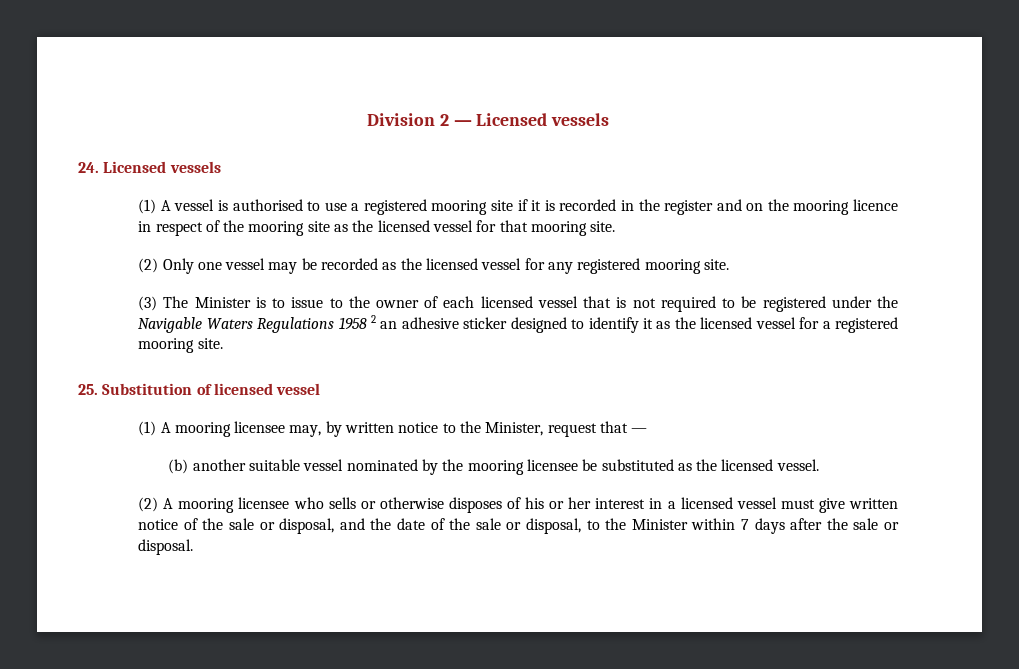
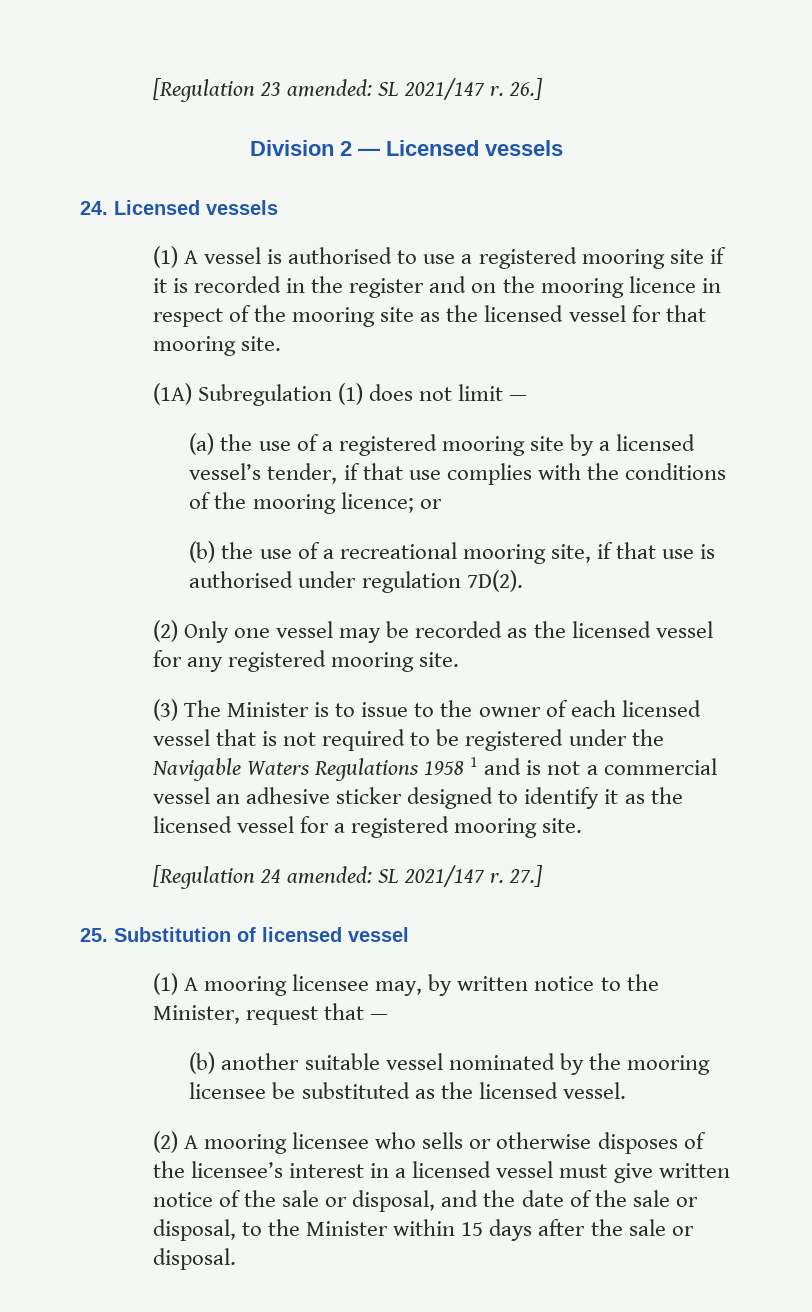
+ [Regulation 23 amended: SL 2021/147 r. 26.]
+ (1A) Subregulation (1) does not limit —
+ (a) the use of a registered mooring site by a licensed vessel’s tender, if that use complies with the conditions of the mooring licence; or
+ (b) the use of a recreational mooring site, if that use is authorised under regulation 7D(2).
- (3) The Minister is to issue to the owner of each licensed vessel that is not required to be registered under the Navigable Waters Regulations 1958 2 an adhesive sticker designed to identify it as the licensed vessel for a registered mooring site.
+ (3) The Minister is to issue to the owner of each licensed vessel that is not required to be registered under the Navigable Waters Regulations 1958 1 and is not a commercial vessel an adhesive sticker designed to identify it as the licensed vessel for a registered mooring site.
+ [Regulation 24 amended: SL 2021/147 r. 27.]
- (2) A mooring licensee who sells or otherwise disposes of his or her interest in a licensed vessel must give written notice of the sale or disposal, and the date of the sale or disposal, to the Minister within 7 days after the sale or disposal.
+ (2) A mooring licensee who sells or otherwise disposes of the licensee’s interest in a licensed vessel must give written notice of the sale or disposal, and the date of the sale or disposal, to the Minister within 15 days after the sale or disposal.

